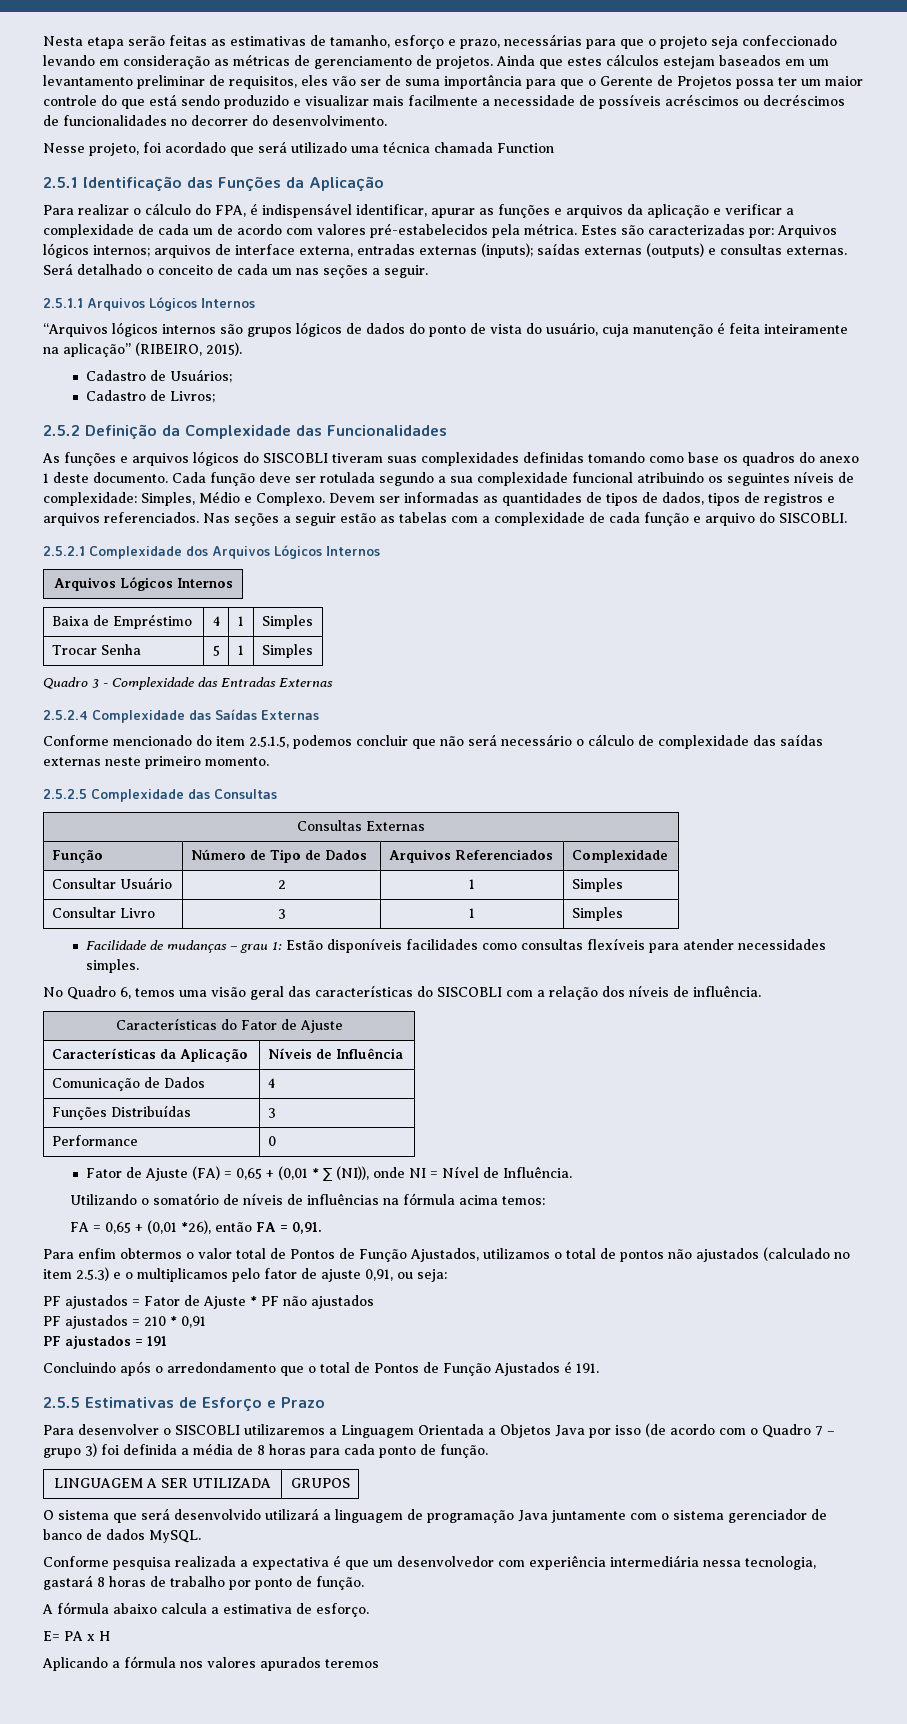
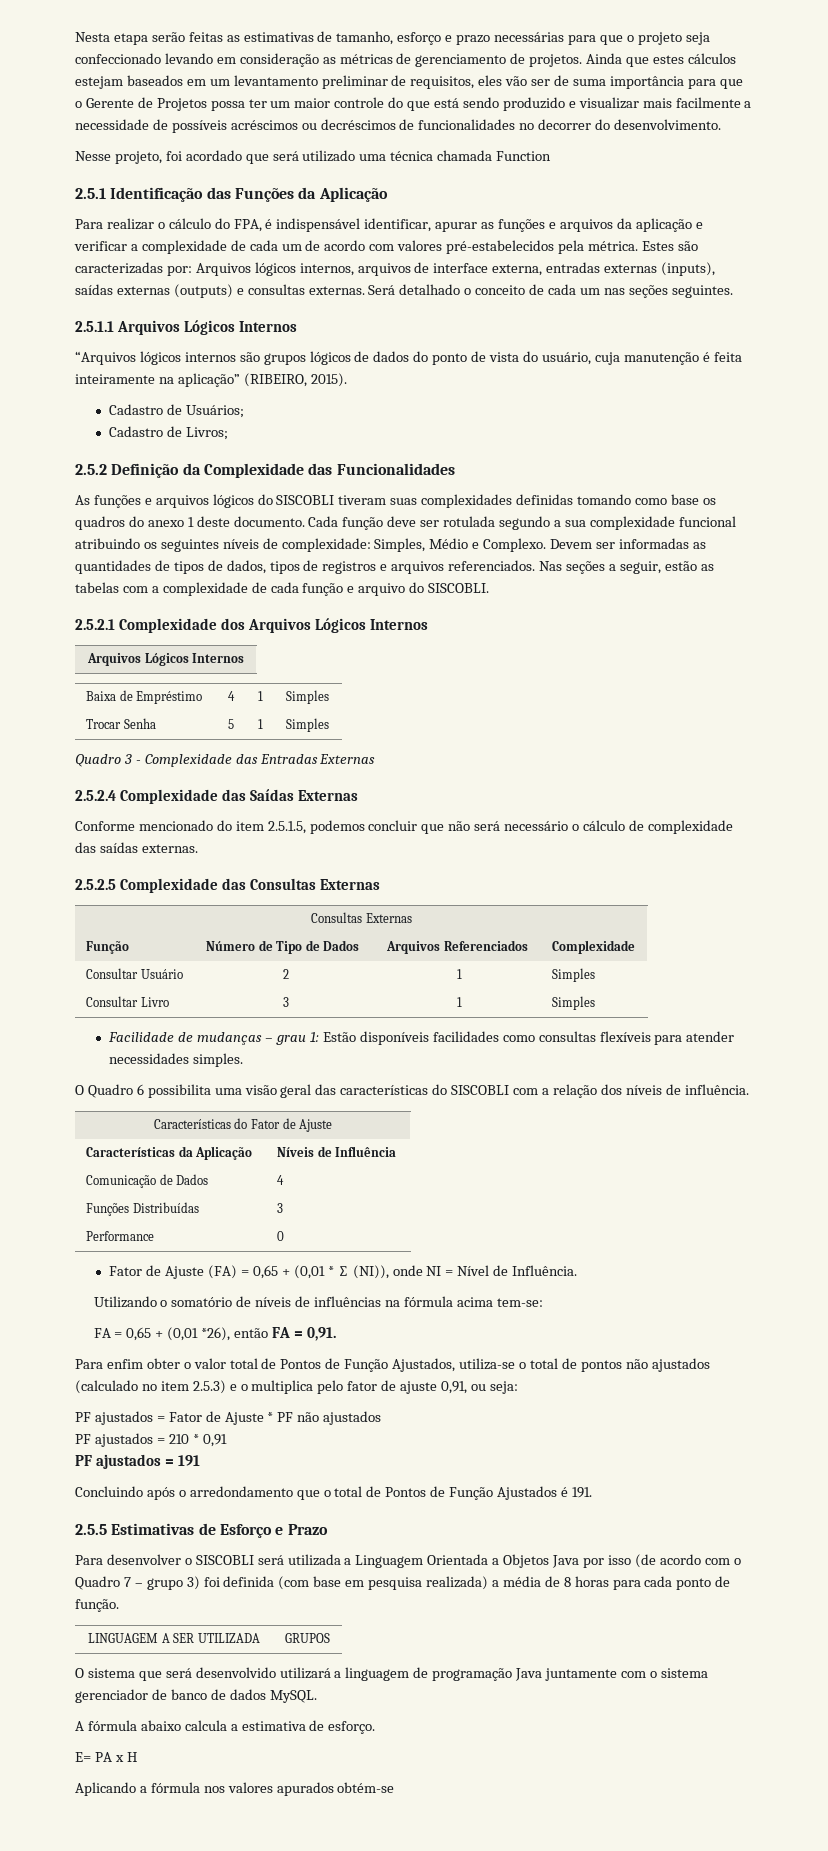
- Nesta etapa serão feitas as estimativas de tamanho, esforço e prazo, necessárias para que o projeto seja confeccionado levando em consideração as métricas de gerenciamento de projetos.
+ Nesta etapa serão feitas as estimativas de tamanho, esforço e prazo necessárias para que o projeto seja confeccionado levando em consideração as métricas de gerenciamento de projetos.
- Estes são caracterizadas por: Arquivos lógicos internos; arquivos de interface externa, entradas externas (inputs); saídas externas (outputs) e consultas externas.
+ Estes são caracterizadas por: Arquivos lógicos internos, arquivos de interface externa, entradas externas (inputs), saídas externas (outputs) e consultas externas.
- Será detalhado o conceito de cada um nas seções a seguir.
+ Será detalhado o conceito de cada um nas seções seguintes.
- Nas seções a seguir estão as tabelas com a complexidade de cada função e arquivo do SISCOBLI.
+ Nas seções a seguir, estão as tabelas com a complexidade de cada função e arquivo do SISCOBLI.
- Conforme mencionado do item 2.5.1.5, podemos concluir que não será necessário o cálculo de complexidade das saídas externas neste primeiro momento.
+ Conforme mencionado do item 2.5.1.5, podemos concluir que não será necessário o cálculo de complexidade das saídas externas.
- 2.5.2.5 Complexidade das Consultas
+ 2.5.2.5 Complexidade das Consultas Externas
- No Quadro 6, temos uma visão geral das características do SISCOBLI com a relação dos níveis de influência.
+ O Quadro 6 possibilita uma visão geral das características do SISCOBLI com a relação dos níveis de influência.
- Utilizando o somatório de níveis de influências na fórmula acima temos:
+ Utilizando o somatório de níveis de influências na fórmula acima tem-se:
- Para enfim obtermos o valor total de Pontos de Função Ajustados, utilizamos o total de pontos não ajustados (calculado no item 2.5.3) e o multiplicamos pelo fator de ajuste 0,91, ou seja:
+ Para enfim obter o valor total de Pontos de Função Ajustados, utiliza-se o total de pontos não ajustados (calculado no item 2.5.3) e o multiplica pelo fator de ajuste 0,91, ou seja:
- Para desenvolver o SISCOBLI utilizaremos a Linguagem Orientada a Objetos Java por isso (de acordo com o Quadro 7 – grupo 3) foi definida a média de 8 horas para cada ponto de função.
+ Para desenvolver o SISCOBLI será utilizada a Linguagem Orientada a Objetos Java por isso (de acordo com o Quadro 7 – grupo 3) foi definida (com base em pesquisa realizada) a média de 8 horas para cada ponto de função.
- Conforme pesquisa realizada a expectativa é que um desenvolvedor com experiência intermediária nessa tecnologia, gastará 8 horas de trabalho por ponto de função.
- Aplicando a fórmula nos valores apurados teremos
+ Aplicando a fórmula nos valores apurados obtém-se

